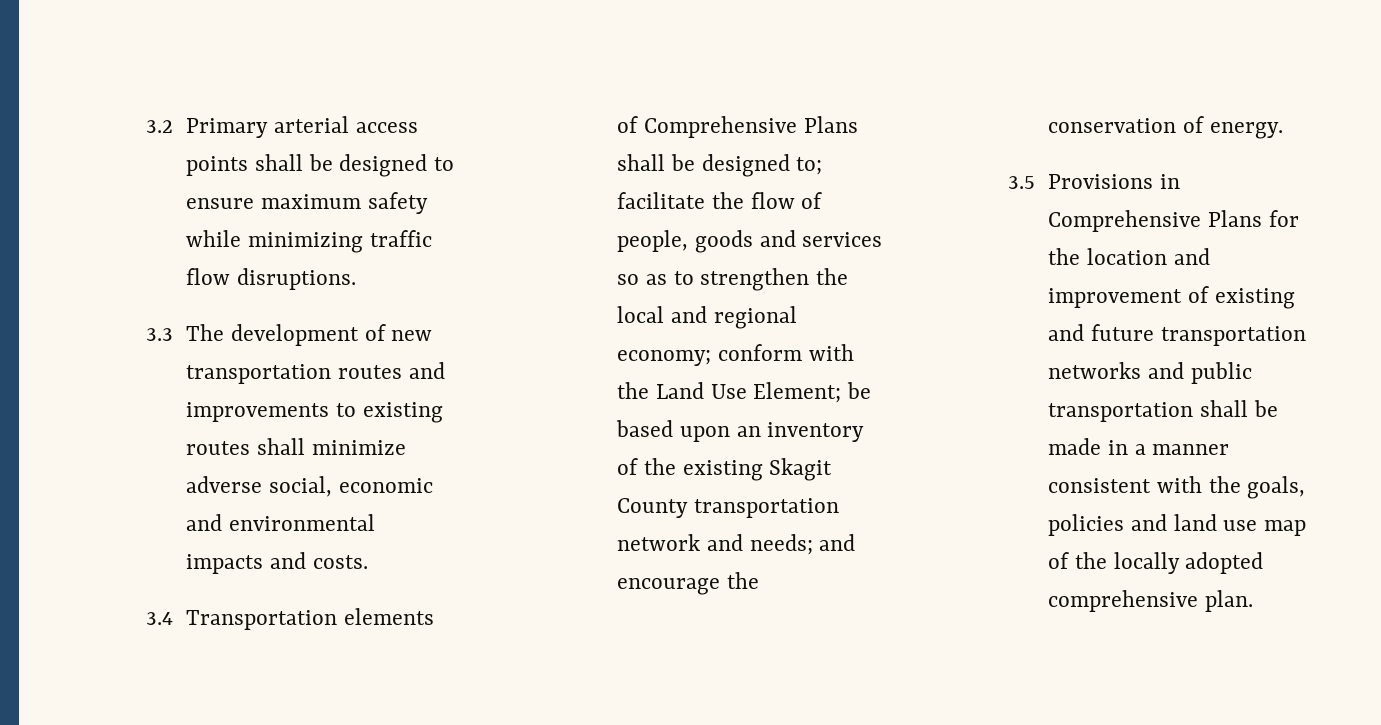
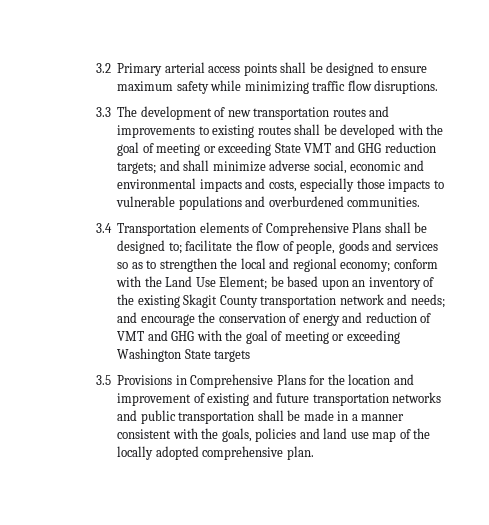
- 3.3 The development of new transportation routes and improvements to existing routes shall minimize adverse social, economic and environmental impacts and costs.
+ 3.3 The development of new transportation routes and improvements to existing routes shall be developed with the goal of meeting or exceeding State VMT and GHG reduction targets; and shall minimize adverse social, economic and environmental impacts and costs, especially those impacts to vulnerable populations and overburdened communities.
- 3.4 Transportation elements of Comprehensive Plans shall be designed to; facilitate the flow of people, goods and services so as to strengthen the local and regional economy; conform with the Land Use Element; be based upon an inventory of the existing Skagit County transportation network and needs; and encourage the conservation of energy.
+ 3.4 Transportation elements of Comprehensive Plans shall be designed to; facilitate the flow of people, goods and services so as to strengthen the local and regional economy; conform with the Land Use Element; be based upon an inventory of the existing Skagit County transportation network and needs; and encourage the conservation of energy and reduction of VMT and GHG with the goal of meeting or exceeding Washington State targets

